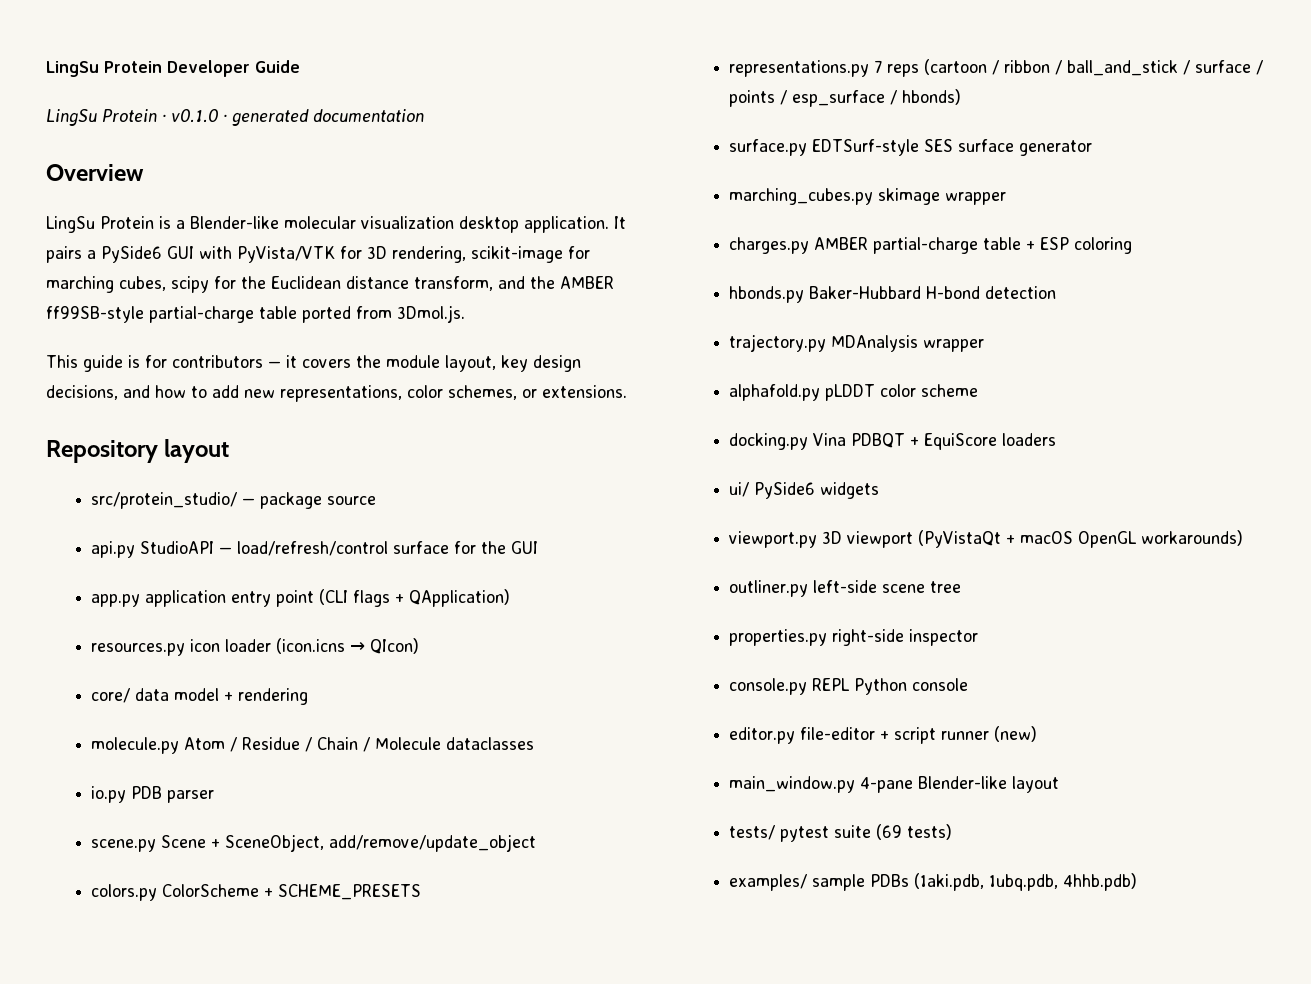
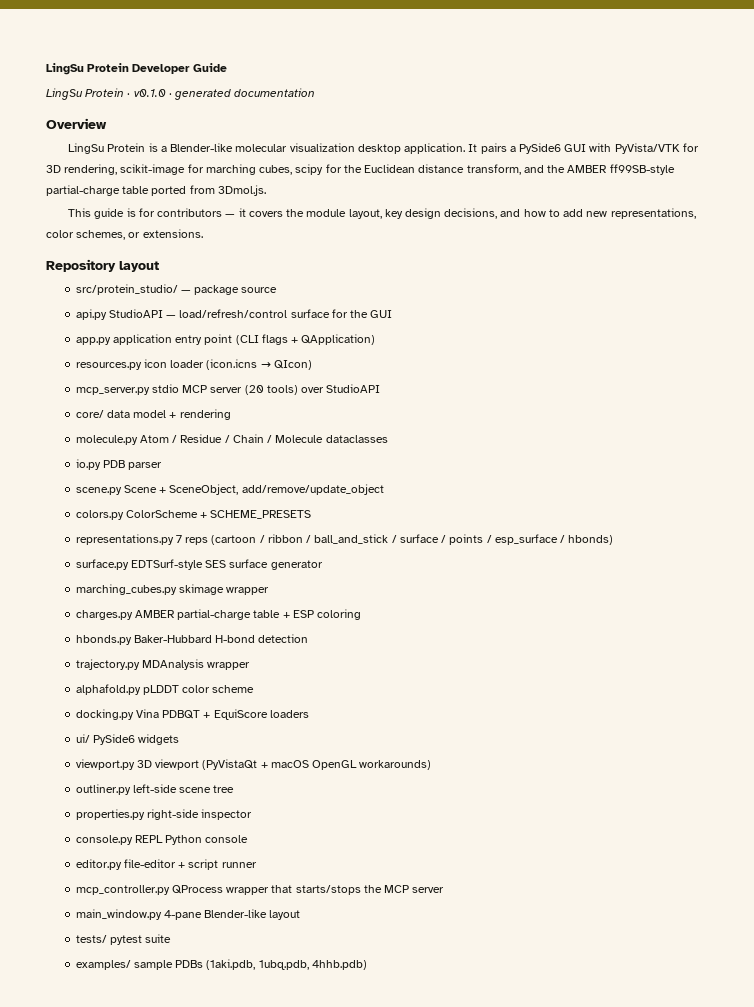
+ mcp_server.py stdio MCP server (20 tools) over StudioAPI
- editor.py file-editor + script runner (new)
+ editor.py file-editor + script runner
+ mcp_controller.py QProcess wrapper that starts/stops the MCP server
- tests/ pytest suite (69 tests)
+ tests/ pytest suite

